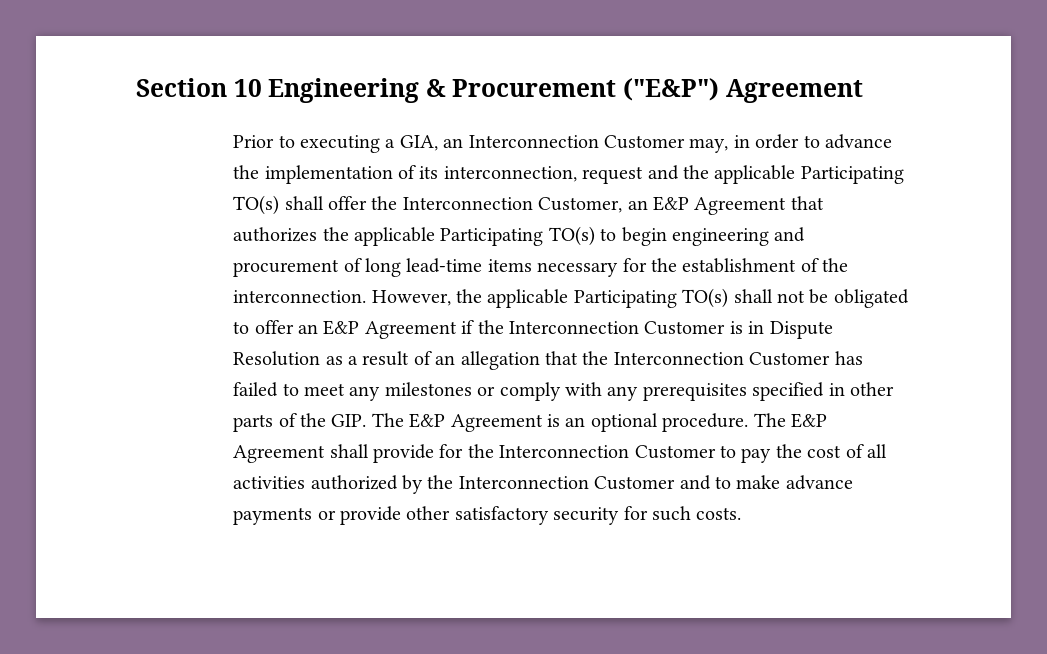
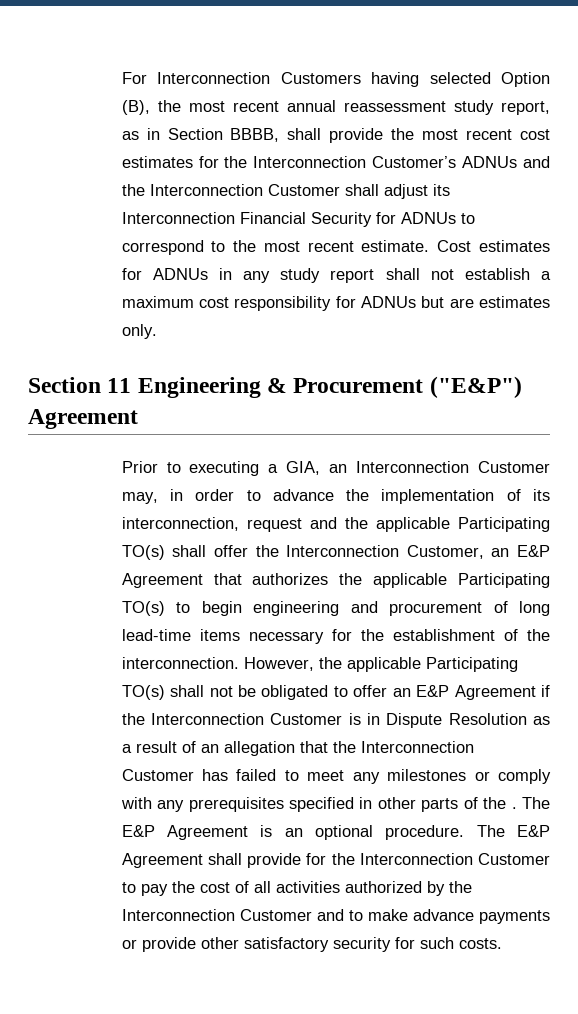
- Section 10 Engineering & Procurement ("E&P") Agreement
+ For Interconnection Customers having selected Option (B), the most recent annual reassessment study report, as in Section BBBB, shall provide the most recent cost estimates for the Interconnection Customer’s ADNUs and the Interconnection Customer shall adjust its Interconnection Financial Security for ADNUs to correspond to the most recent estimate. Cost estimates for ADNUs in any study report shall not establish a maximum cost responsibility for ADNUs but are estimates only.
+ Section 11 Engineering & Procurement ("E&P") Agreement
- However, the applicable Participating TO(s) shall not be obligated to offer an E&P Agreement if the Interconnection Customer is in Dispute Resolution as a result of an allegation that the Interconnection Customer has failed to meet any milestones or comply with any prerequisites specified in other parts of the GIP. The E&P Agreement is an optional procedure.
+ However, the applicable Participating TO(s) shall not be obligated to offer an E&P Agreement if the Interconnection Customer is in Dispute Resolution as a result of an allegation that the Interconnection Customer has failed to meet any milestones or comply with any prerequisites specified in other parts of the . The E&P Agreement is an optional procedure.

